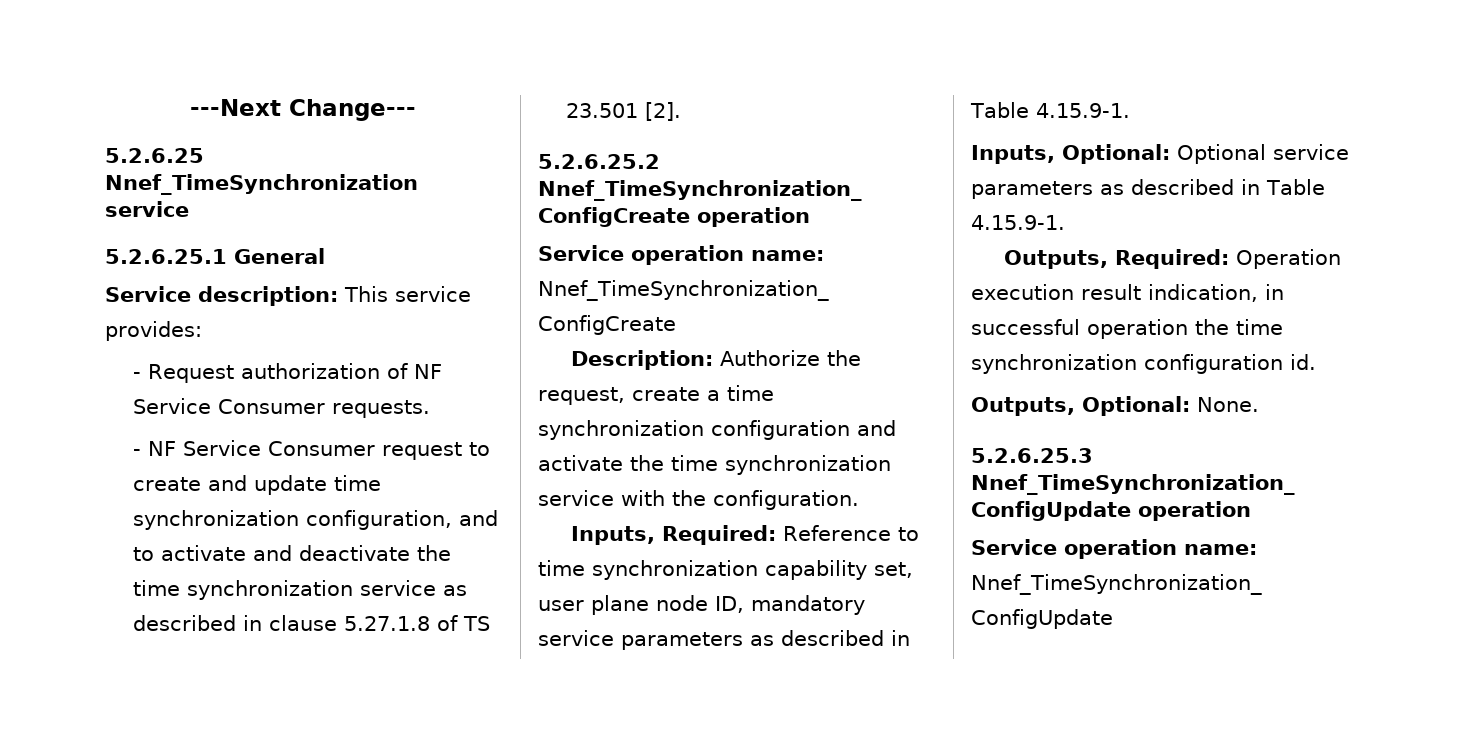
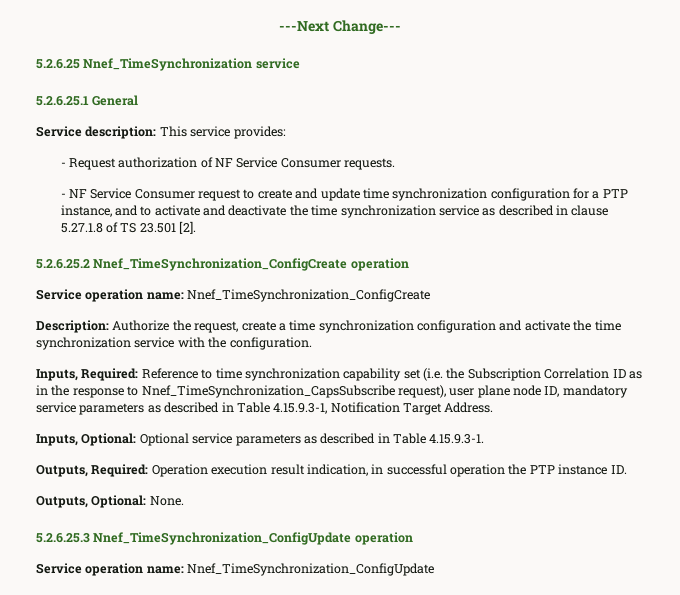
- - NF Service Consumer request to create and update time synchronization configuration, and to activate and deactivate the time synchronization service as described in clause 5.27.1.8 of TS 23.501 [2].
+ - NF Service Consumer request to create and update time synchronization configuration for a PTP instance, and to activate and deactivate the time synchronization service as described in clause 5.27.1.8 of TS 23.501 [2].
- Inputs, Required: Reference to time synchronization capability set, user plane node ID, mandatory service parameters as described in Table 4.15.9-1.
+ Inputs, Required: Reference to time synchronization capability set (i.e. the Subscription Correlation ID as in the response to Nnef_TimeSynchronization_CapsSubscribe request), user plane node ID, mandatory service parameters as described in Table 4.15.9.3-1, Notification Target Address.
- Inputs, Optional: Optional service parameters as described in Table 4.15.9-1.
+ Inputs, Optional: Optional service parameters as described in Table 4.15.9.3-1.
- Outputs, Required: Operation execution result indication, in successful operation the time synchronization configuration id.
+ Outputs, Required: Operation execution result indication, in successful operation the PTP instance ID.

